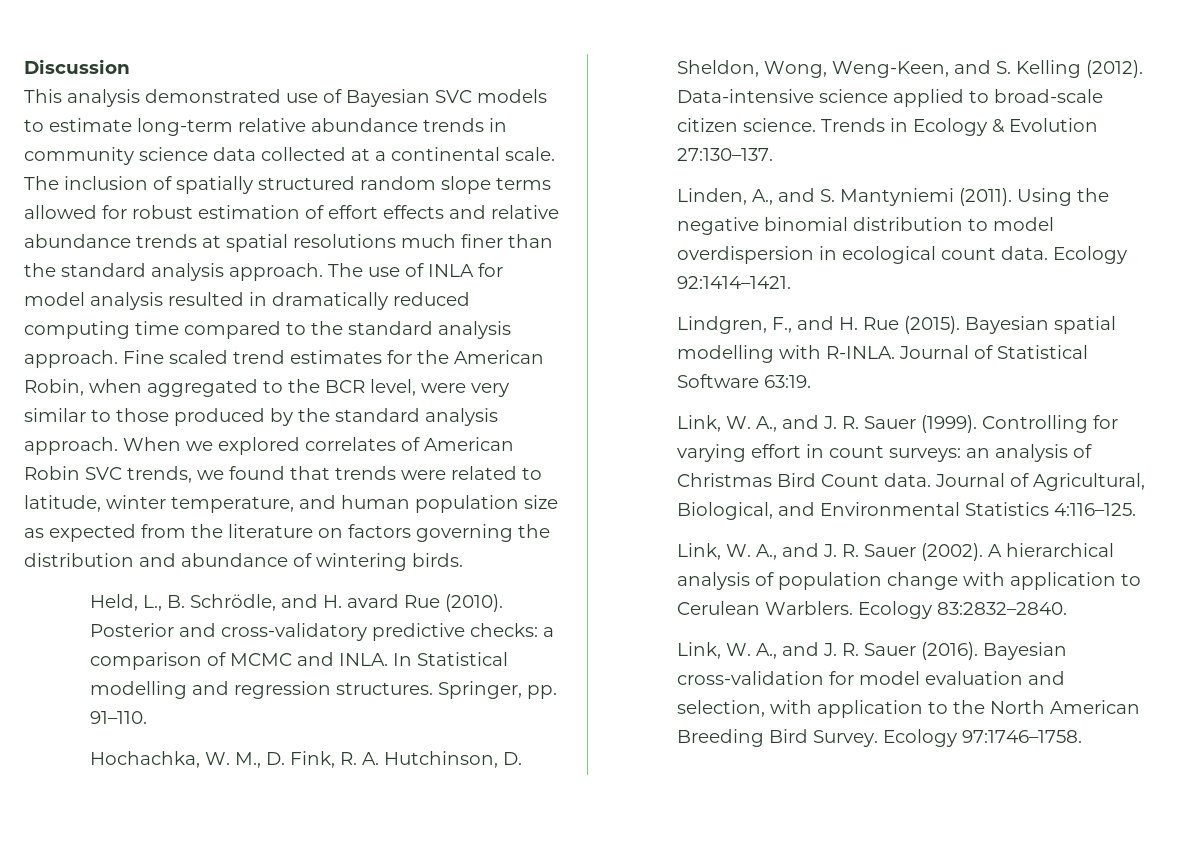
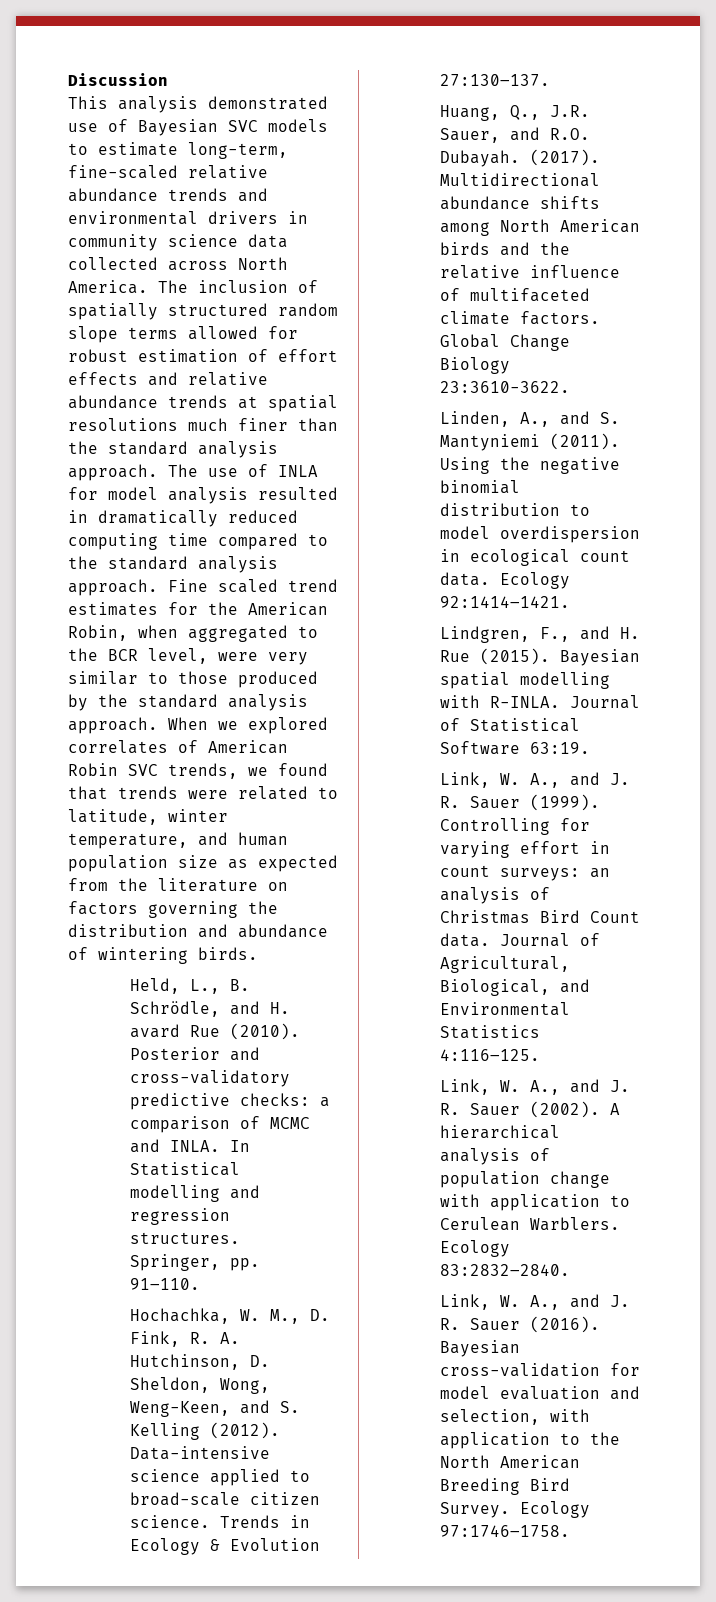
- This analysis demonstrated use of Bayesian SVC models to estimate long-term relative abundance trends in community science data collected at a continental scale.
+ This analysis demonstrated use of Bayesian SVC models to estimate long-term, fine-scaled relative abundance trends and environmental drivers in community science data collected across North America.
+ Huang, Q., J.R. Sauer, and R.O. Dubayah. (2017). Multidirectional abundance shifts among North American birds and the relative influence of multifaceted climate factors. Global Change Biology 23:3610-3622.

